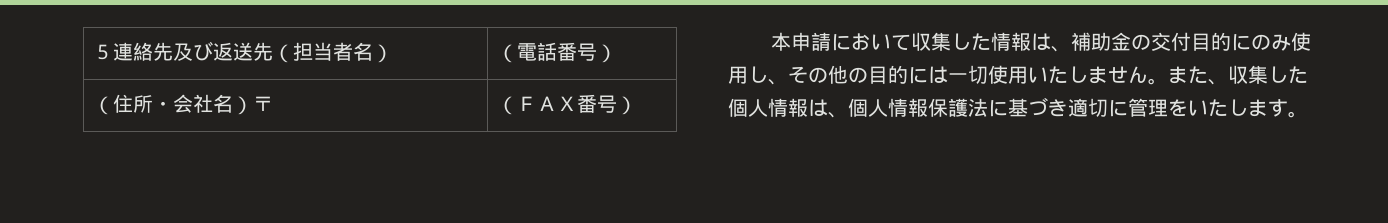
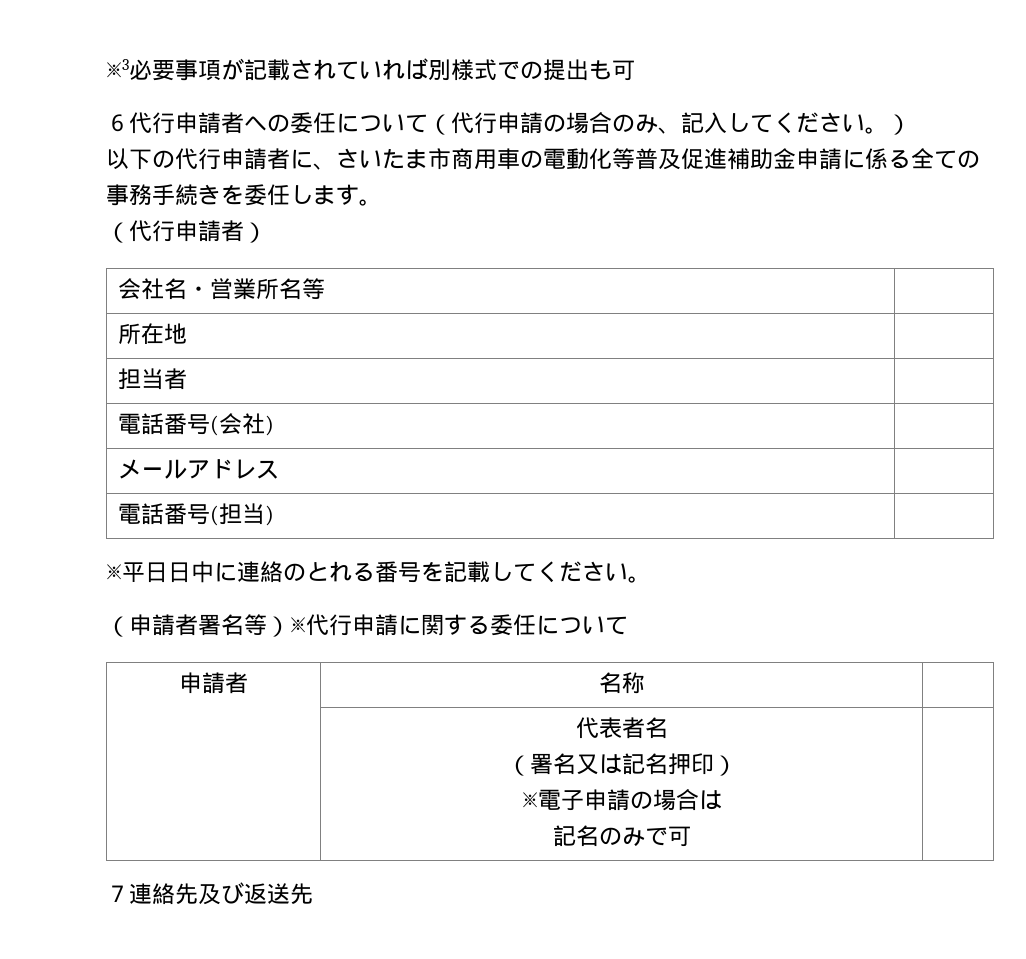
- ５連絡先及び返送先（担当者名） | （電話番号）
- （住所・会社名）〒 | （ＦＡＸ番号）
- 本申請において収集した情報は、補助金の交付目的にのみ使用し、その他の目的には一切使用いたしません。また、収集した個人情報は、個人情報保護法に基づき適切に管理をいたします。
+ ※3必要事項が記載されていれば別様式での提出も可
+ ６代行申請者への委任について（代行申請の場合のみ、記入してください。）
+ 以下の代行申請者に、さいたま市商用車の電動化等普及促進補助金申請に係る全ての事務手続きを委任します。
+ （代行申請者）
+ 会社名・営業所名等 |
+ 所在地 |
+ 担当者 |
+ 電話番号(会社) |
+ メールアドレス |
+ 電話番号(担当) |
+ ※平日日中に連絡のとれる番号を記載してください。
+ （申請者署名等）※代行申請に関する委任について
+ 申請者 | 名称 |
+ | 代表者名
+ （署名又は記名押印）
+ ※電子申請の場合は
+ 記名のみで可 |
+ ７連絡先及び返送先

